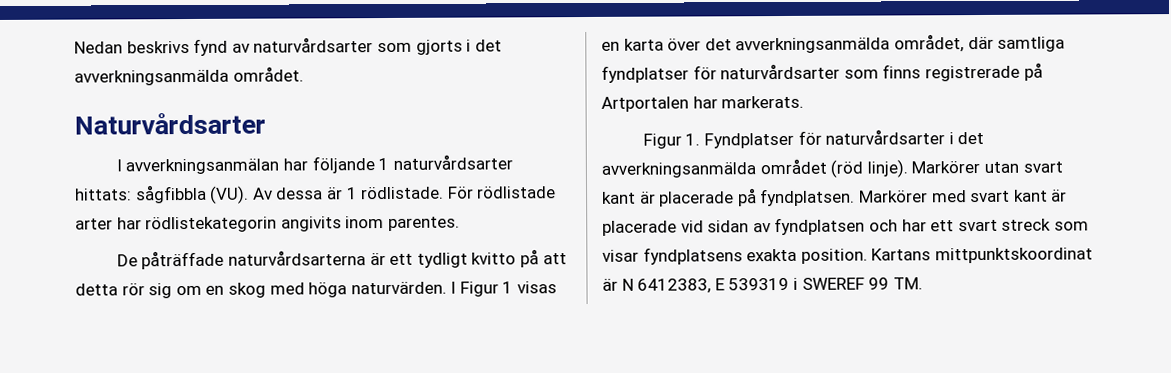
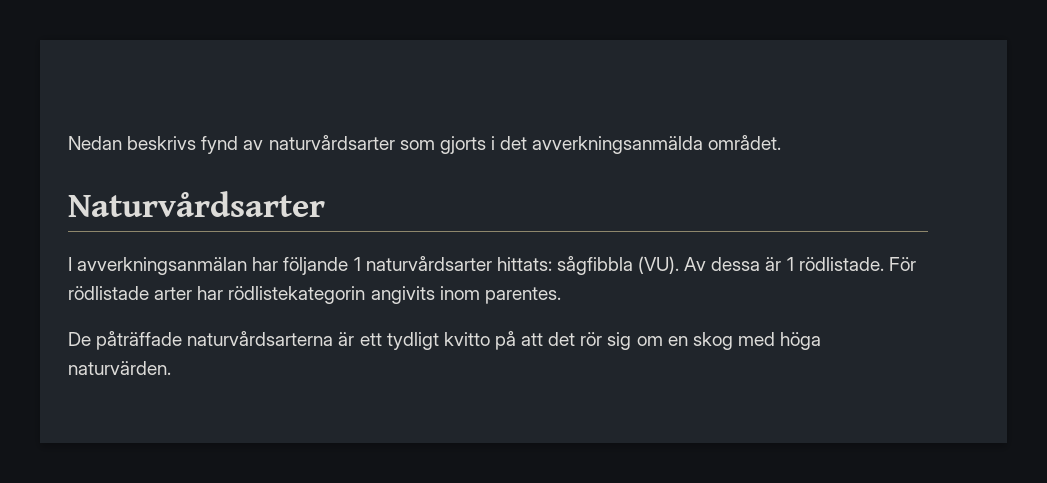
- De påträffade naturvårdsarterna är ett tydligt kvitto på att detta rör sig om en skog med höga naturvärden. I Figur 1 visas en karta över det avverkningsanmälda området, där samtliga fyndplatser för naturvårdsarter som finns registrerade på Artportalen har markerats.
- Figur 1. Fyndplatser för naturvårdsarter i det avverkningsanmälda området (röd linje). Markörer utan svart kant är placerade på fyndplatsen. Markörer med svart kant är placerade vid sidan av fyndplatsen och har ett svart streck som visar fyndplatsens exakta position. Kartans mittpunktskoordinat är N 6412383, E 539319 i SWEREF 99 TM.
+ De påträffade naturvårdsarterna är ett tydligt kvitto på att det rör sig om en skog med höga naturvärden.

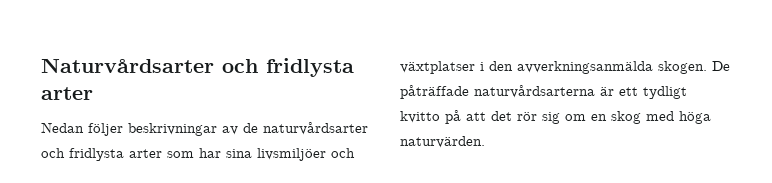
- Nedan beskrivs fynd av naturvårdsarter som gjorts i det avverkningsanmälda området.
- Naturvårdsarter
- I avverkningsanmälan har följande 1 naturvårdsarter hittats: sågfibbla (VU). Av dessa är 1 rödlistade. För rödlistade arter har rödlistekategorin angivits inom parentes.
- De påträffade naturvårdsarterna är ett tydligt kvitto på att det rör sig om en skog med höga naturvärden.
+ Naturvårdsarter och fridlysta arter
+ Nedan följer beskrivningar av de naturvårdsarter och fridlysta arter som har sina livsmiljöer och växtplatser i den avverkningsanmälda skogen. De påträffade naturvårdsarterna är ett tydligt kvitto på att det rör sig om en skog med höga naturvärden.

